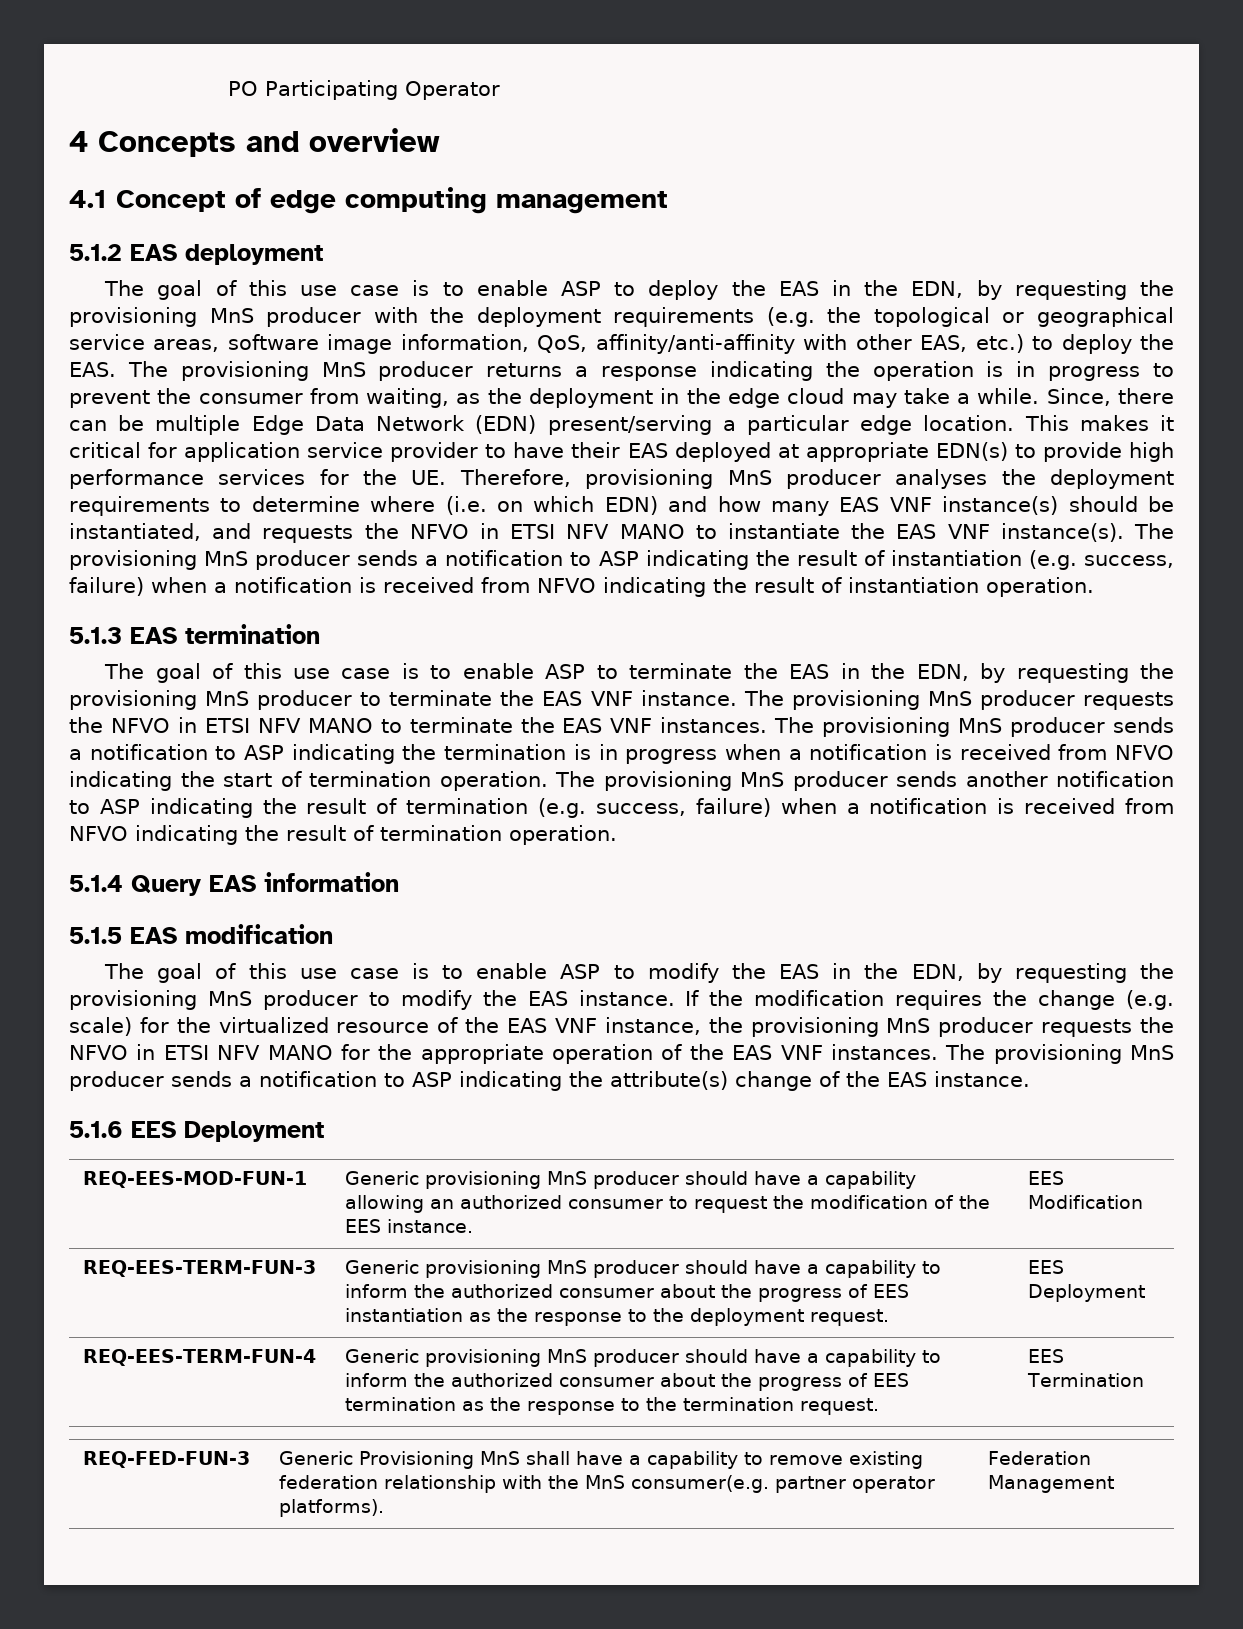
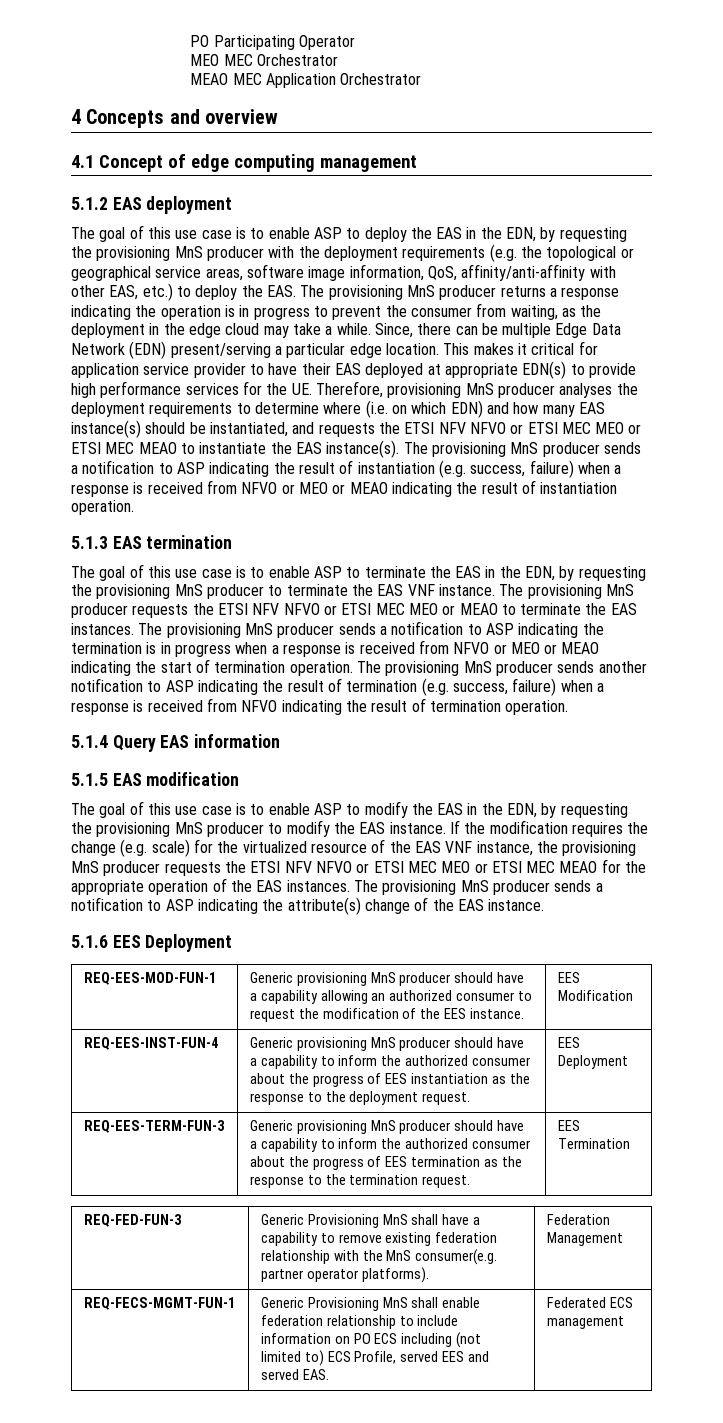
+ MEO MEC Orchestrator
+ MEAO MEC Application Orchestrator
- This makes it critical for application service provider to have their EAS deployed at appropriate EDN(s) to provide high performance services for the UE. Therefore, provisioning MnS producer analyses the deployment requirements to determine where (i.e. on which EDN) and how many EAS VNF instance(s) should be instantiated, and requests the NFVO in ETSI NFV MANO to instantiate the EAS VNF instance(s).
+ This makes it critical for application service provider to have their EAS deployed at appropriate EDN(s) to provide high performance services for the UE. Therefore, provisioning MnS producer analyses the deployment requirements to determine where (i.e. on which EDN) and how many EAS instance(s) should be instantiated, and requests the ETSI NFV NFVO or ETSI MEC MEO or ETSI MEC MEAO to instantiate the EAS instance(s).
- The provisioning MnS producer sends a notification to ASP indicating the result of instantiation (e.g. success, failure) when a notification is received from NFVO indicating the result of instantiation operation.
+ The provisioning MnS producer sends a notification to ASP indicating the result of instantiation (e.g. success, failure) when a response is received from NFVO or MEO or MEAO indicating the result of instantiation operation.
- The provisioning MnS producer requests the NFVO in ETSI NFV MANO to terminate the EAS VNF instances.
+ The provisioning MnS producer requests the ETSI NFV NFVO or ETSI MEC MEO or MEAO to terminate the EAS instances.
- The provisioning MnS producer sends a notification to ASP indicating the termination is in progress when a notification is received from NFVO indicating the start of termination operation.
+ The provisioning MnS producer sends a notification to ASP indicating the termination is in progress when a response is received from NFVO or MEO or MEAO indicating the start of termination operation.
- The provisioning MnS producer sends another notification to ASP indicating the result of termination (e.g. success, failure) when a notification is received from NFVO indicating the result of termination operation.
+ The provisioning MnS producer sends another notification to ASP indicating the result of termination (e.g. success, failure) when a response is received from NFVO indicating the result of termination operation.
- If the modification requires the change (e.g. scale) for the virtualized resource of the EAS VNF instance, the provisioning MnS producer requests the NFVO in ETSI NFV MANO for the appropriate operation of the EAS VNF instances.
+ If the modification requires the change (e.g. scale) for the virtualized resource of the EAS VNF instance, the provisioning MnS producer requests the ETSI NFV NFVO or ETSI MEC MEO or ETSI MEC MEAO for the appropriate operation of the EAS instances.
- REQ-EES-TERM-FUN-3 | Generic provisioning MnS producer should have a capability to inform the authorized consumer about the progress of EES instantiation as the response to the deployment request. | EES Deployment
+ REQ-EES-INST-FUN-4 | Generic provisioning MnS producer should have a capability to inform the authorized consumer about the progress of EES instantiation as the response to the deployment request. | EES Deployment
- REQ-EES-TERM-FUN-4 | Generic provisioning MnS producer should have a capability to inform the authorized consumer about the progress of EES termination as the response to the termination request. | EES Termination
+ REQ-EES-TERM-FUN-3 | Generic provisioning MnS producer should have a capability to inform the authorized consumer about the progress of EES termination as the response to the termination request. | EES Termination
+ REQ-FECS-MGMT-FUN-1 | Generic Provisioning MnS shall enable federation relationship to include information on PO ECS including (not limited to) ECS Profile, served EES and served EAS. | Federated ECS management

